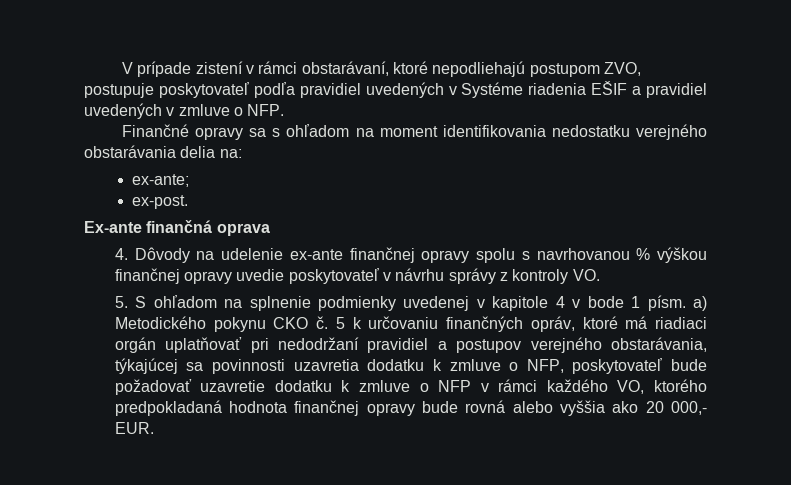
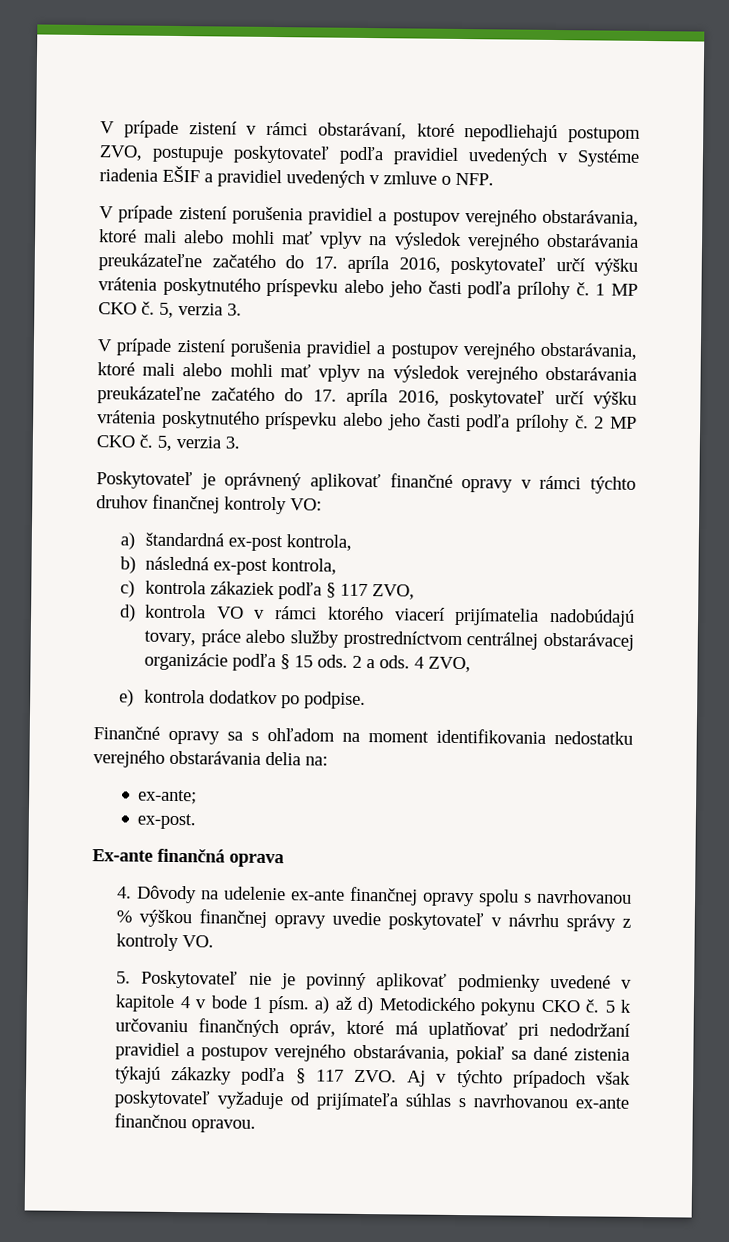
+ V prípade zistení porušenia pravidiel a postupov verejného obstarávania, ktoré mali alebo mohli mať vplyv na výsledok verejného obstarávania preukázateľne začatého do 17. apríla 2016, poskytovateľ určí výšku vrátenia poskytnutého príspevku alebo jeho časti podľa prílohy č. 1 MP CKO č. 5, verzia 3.
+ V prípade zistení porušenia pravidiel a postupov verejného obstarávania, ktoré mali alebo mohli mať vplyv na výsledok verejného obstarávania preukázateľne začatého do 17. apríla 2016, poskytovateľ určí výšku vrátenia poskytnutého príspevku alebo jeho časti podľa prílohy č. 2 MP CKO č. 5, verzia 3.
+ Poskytovateľ je oprávnený aplikovať finančné opravy v rámci týchto druhov finančnej kontroly VO:
+ a) štandardná ex-post kontrola,
+ b) následná ex-post kontrola,
+ c) kontrola zákaziek podľa § 117 ZVO,
+ d) kontrola VO v rámci ktorého viacerí prijímatelia nadobúdajú tovary, práce alebo služby prostredníctvom centrálnej obstarávacej organizácie podľa § 15 ods. 2 a ods. 4 ZVO,
+ e) kontrola dodatkov po podpise.
- 5. S ohľadom na splnenie podmienky uvedenej v kapitole 4 v bode 1 písm. a) Metodického pokynu CKO č.
+ 5. Poskytovateľ nie je povinný aplikovať podmienky uvedené v kapitole 4 v bode 1 písm. a) až d) Metodického pokynu CKO č.
- 5 k určovaniu finančných opráv, ktoré má riadiaci orgán uplatňovať pri nedodržaní pravidiel a postupov verejného obstarávania, týkajúcej sa povinnosti uzavretia dodatku k zmluve o NFP, poskytovateľ bude požadovať uzavretie dodatku k zmluve o NFP v rámci každého VO, ktorého predpokladaná hodnota finančnej opravy bude rovná alebo vyššia ako 20 000,- EUR.
+ 5 k určovaniu finančných opráv, ktoré má uplatňovať pri nedodržaní pravidiel a postupov verejného obstarávania, pokiaľ sa dané zistenia týkajú zákazky podľa § 117 ZVO. Aj v týchto prípadoch však poskytovateľ vyžaduje od prijímateľa súhlas s navrhovanou ex-ante finančnou opravou.

